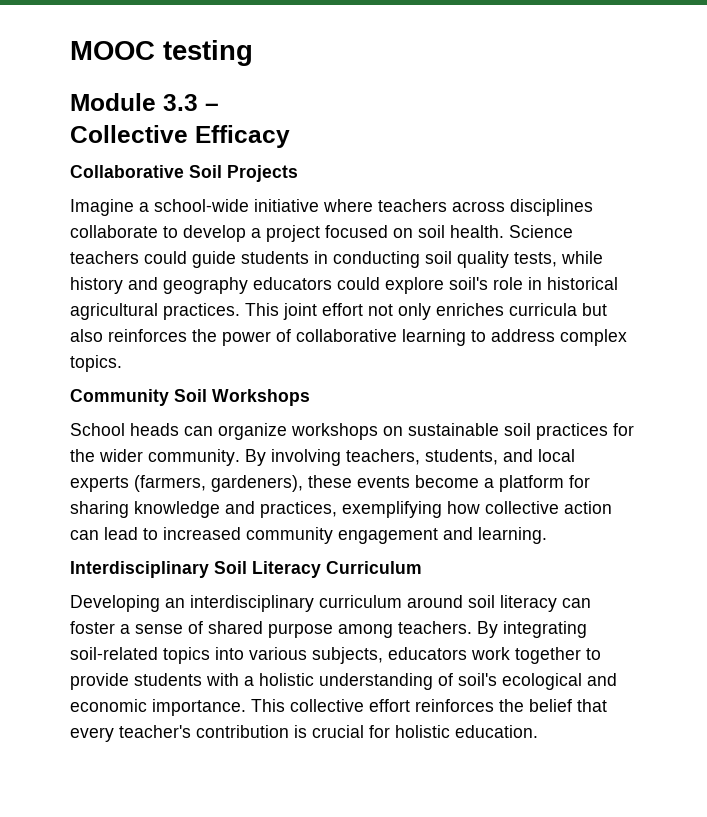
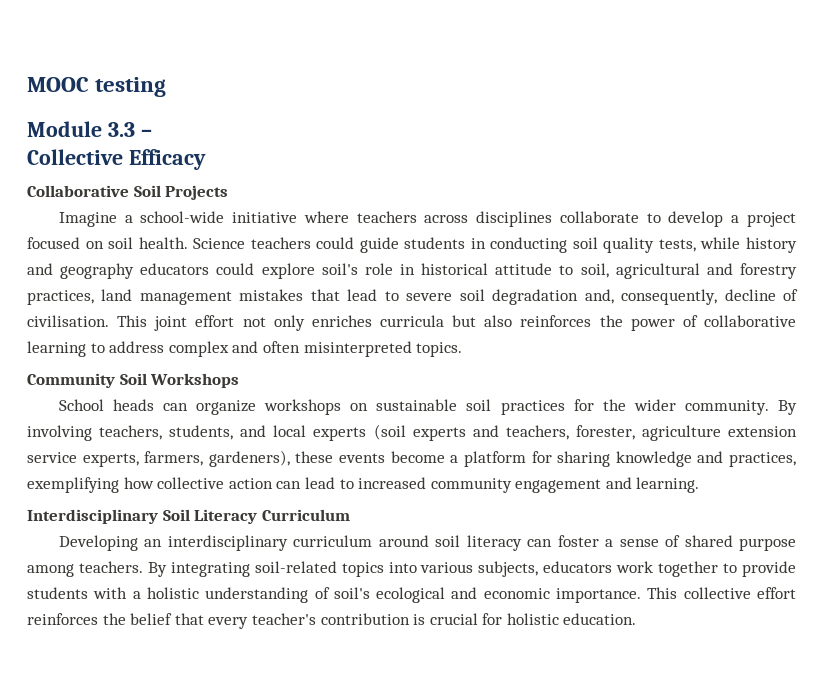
- Science teachers could guide students in conducting soil quality tests, while history and geography educators could explore soil's role in historical agricultural practices.
+ Science teachers could guide students in conducting soil quality tests, while history and geography educators could explore soil's role in historical attitude to soil, agricultural and forestry practices, land management mistakes that lead to severe soil degradation and, consequently, decline of civilisation.
- This joint effort not only enriches curricula but also reinforces the power of collaborative learning to address complex topics.
+ This joint effort not only enriches curricula but also reinforces the power of collaborative learning to address complex and often misinterpreted topics.
- By involving teachers, students, and local experts (farmers, gardeners), these events become a platform for sharing knowledge and practices, exemplifying how collective action can lead to increased community engagement and learning.
+ By involving teachers, students, and local experts (soil experts and teachers, forester, agriculture extension service experts, farmers, gardeners), these events become a platform for sharing knowledge and practices, exemplifying how collective action can lead to increased community engagement and learning.

